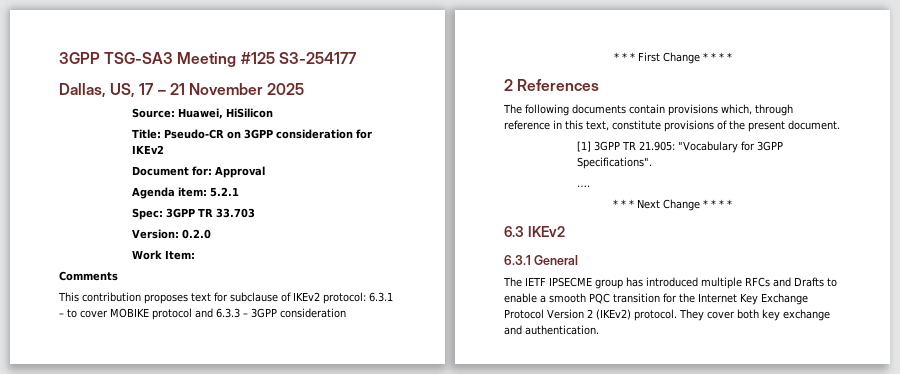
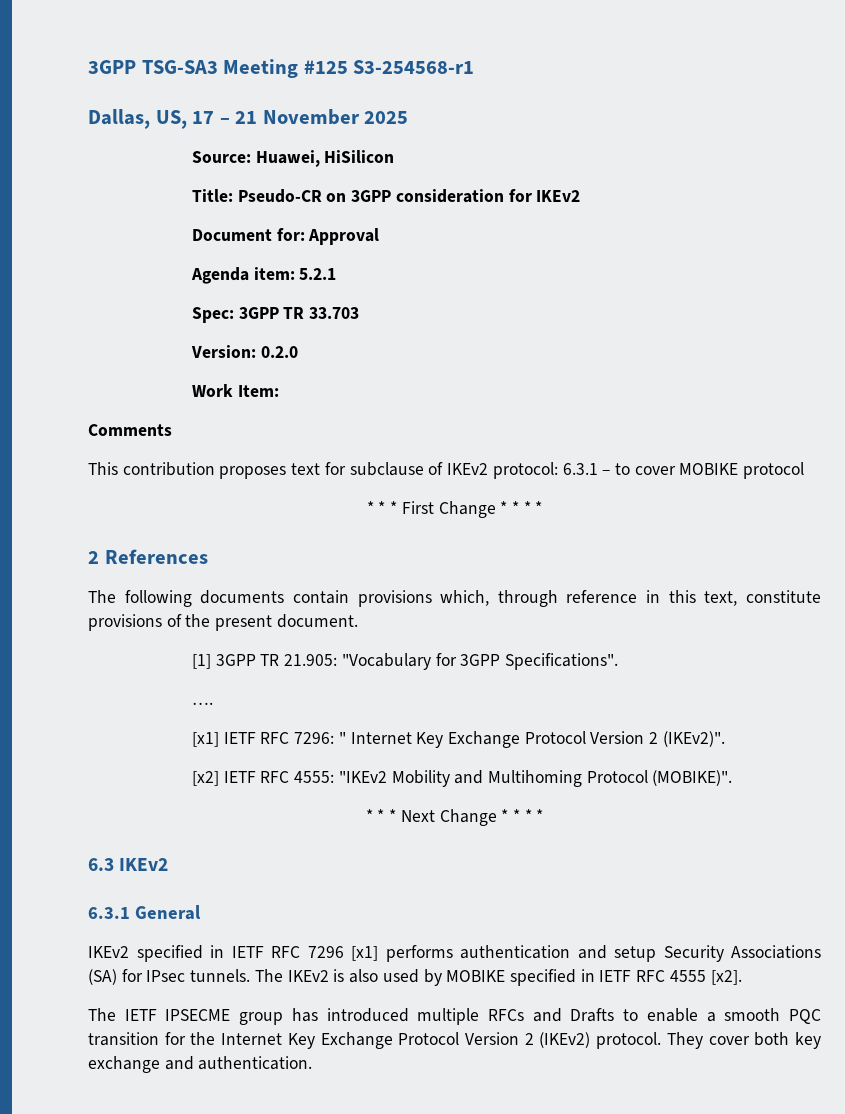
- 3GPP TSG-SA3 Meeting #125 S3-254177
+ 3GPP TSG-SA3 Meeting #125 S3-254568-r1
- This contribution proposes text for subclause of IKEv2 protocol: 6.3.1 – to cover MOBIKE protocol and 6.3.3 – 3GPP consideration
+ This contribution proposes text for subclause of IKEv2 protocol: 6.3.1 – to cover MOBIKE protocol
+ [x1] IETF RFC 7296: " Internet Key Exchange Protocol Version 2 (IKEv2)".
+ [x2] IETF RFC 4555: "IKEv2 Mobility and Multihoming Protocol (MOBIKE)".
+ IKEv2 specified in IETF RFC 7296 [x1] performs authentication and setup Security Associations (SA) for IPsec tunnels. The IKEv2 is also used by MOBIKE specified in IETF RFC 4555 [x2].

